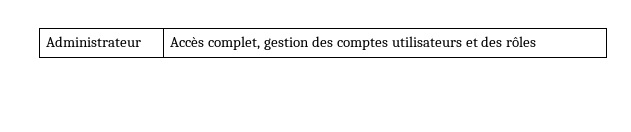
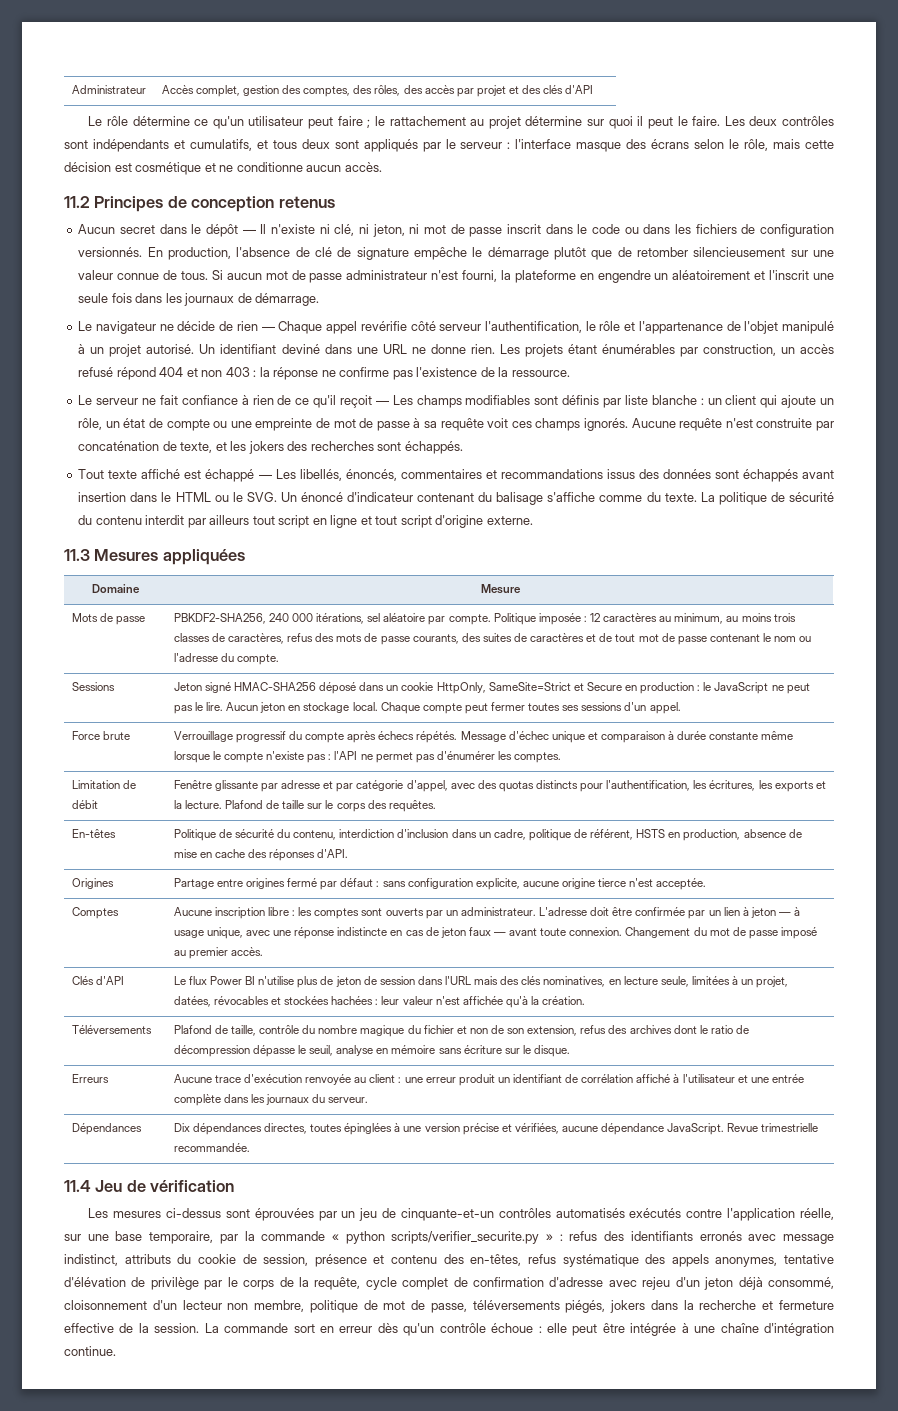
- Administrateur | Accès complet, gestion des comptes utilisateurs et des rôles
+ Administrateur | Accès complet, gestion des comptes, des rôles, des accès par projet et des clés d'API
+ Le rôle détermine ce qu'un utilisateur peut faire ; le rattachement au projet détermine sur quoi il peut le faire. Les deux contrôles sont indépendants et cumulatifs, et tous deux sont appliqués par le serveur : l'interface masque des écrans selon le rôle, mais cette décision est cosmétique et ne conditionne aucun accès.
+ 11.2 Principes de conception retenus
+ Aucun secret dans le dépôt — Il n'existe ni clé, ni jeton, ni mot de passe inscrit dans le code ou dans les fichiers de configuration versionnés. En production, l'absence de clé de signature empêche le démarrage plutôt que de retomber silencieusement sur une valeur connue de tous. Si aucun mot de passe administrateur n'est fourni, la plateforme en engendre un aléatoirement et l'inscrit une seule fois dans les journaux de démarrage.
+ Le navigateur ne décide de rien — Chaque appel revérifie côté serveur l'authentification, le rôle et l'appartenance de l'objet manipulé à un projet autorisé. Un identifiant deviné dans une URL ne donne rien. Les projets étant énumérables par construction, un accès refusé répond 404 et non 403 : la réponse ne confirme pas l'existence de la ressource.
+ Le serveur ne fait confiance à rien de ce qu'il reçoit — Les champs modifiables sont définis par liste blanche : un client qui ajoute un rôle, un état de compte ou une empreinte de mot de passe à sa requête voit ces champs ignorés. Aucune requête n'est construite par concaténation de texte, et les jokers des recherches sont échappés.
+ Tout texte affiché est échappé — Les libellés, énoncés, commentaires et recommandations issus des données sont échappés avant insertion dans le HTML ou le SVG. Un énoncé d'indicateur contenant du balisage s'affiche comme du texte. La politique de sécurité du contenu interdit par ailleurs tout script en ligne et tout script d'origine externe.
+ 11.3 Mesures appliquées
+ Domaine | Mesure
+ Mots de passe | PBKDF2-SHA256, 240 000 itérations, sel aléatoire par compte. Politique imposée : 12 caractères au minimum, au moins trois classes de caractères, refus des mots de passe courants, des suites de caractères et de tout mot de passe contenant le nom ou l'adresse du compte.
+ Sessions | Jeton signé HMAC-SHA256 déposé dans un cookie HttpOnly, SameSite=Strict et Secure en production : le JavaScript ne peut pas le lire. Aucun jeton en stockage local. Chaque compte peut fermer toutes ses sessions d'un appel.
+ Force brute | Verrouillage progressif du compte après échecs répétés. Message d'échec unique et comparaison à durée constante même lorsque le compte n'existe pas : l'API ne permet pas d'énumérer les comptes.
+ Limitation de débit | Fenêtre glissante par adresse et par catégorie d'appel, avec des quotas distincts pour l'authentification, les écritures, les exports et la lecture. Plafond de taille sur le corps des requêtes.
+ En-têtes | Politique de sécurité du contenu, interdiction d'inclusion dans un cadre, politique de référent, HSTS en production, absence de mise en cache des réponses d'API.
+ Origines | Partage entre origines fermé par défaut : sans configuration explicite, aucune origine tierce n'est acceptée.
+ Comptes | Aucune inscription libre : les comptes sont ouverts par un administrateur. L'adresse doit être confirmée par un lien à jeton — à usage unique, avec une réponse indistincte en cas de jeton faux — avant toute connexion. Changement du mot de passe imposé au premier accès.
+ Clés d'API | Le flux Power BI n'utilise plus de jeton de session dans l'URL mais des clés nominatives, en lecture seule, limitées à un projet, datées, révocables et stockées hachées : leur valeur n'est affichée qu'à la création.
+ Téléversements | Plafond de taille, contrôle du nombre magique du fichier et non de son extension, refus des archives dont le ratio de décompression dépasse le seuil, analyse en mémoire sans écriture sur le disque.
+ Erreurs | Aucune trace d'exécution renvoyée au client : une erreur produit un identifiant de corrélation affiché à l'utilisateur et une entrée complète dans les journaux du serveur.
+ Dépendances | Dix dépendances directes, toutes épinglées à une version précise et vérifiées, aucune dépendance JavaScript. Revue trimestrielle recommandée.
+ 11.4 Jeu de vérification
+ Les mesures ci-dessus sont éprouvées par un jeu de cinquante-et-un contrôles automatisés exécutés contre l'application réelle, sur une base temporaire, par la commande « python scripts/verifier_securite.py » : refus des identifiants erronés avec message indistinct, attributs du cookie de session, présence et contenu des en-têtes, refus systématique des appels anonymes, tentative d'élévation de privilège par le corps de la requête, cycle complet de confirmation d'adresse avec rejeu d'un jeton déjà consommé, cloisonnement d'un lecteur non membre, politique de mot de passe, téléversements piégés, jokers dans la recherche et fermeture effective de la session. La commande sort en erreur dès qu'un contrôle échoue : elle peut être intégrée à une chaîne d'intégration continue.

